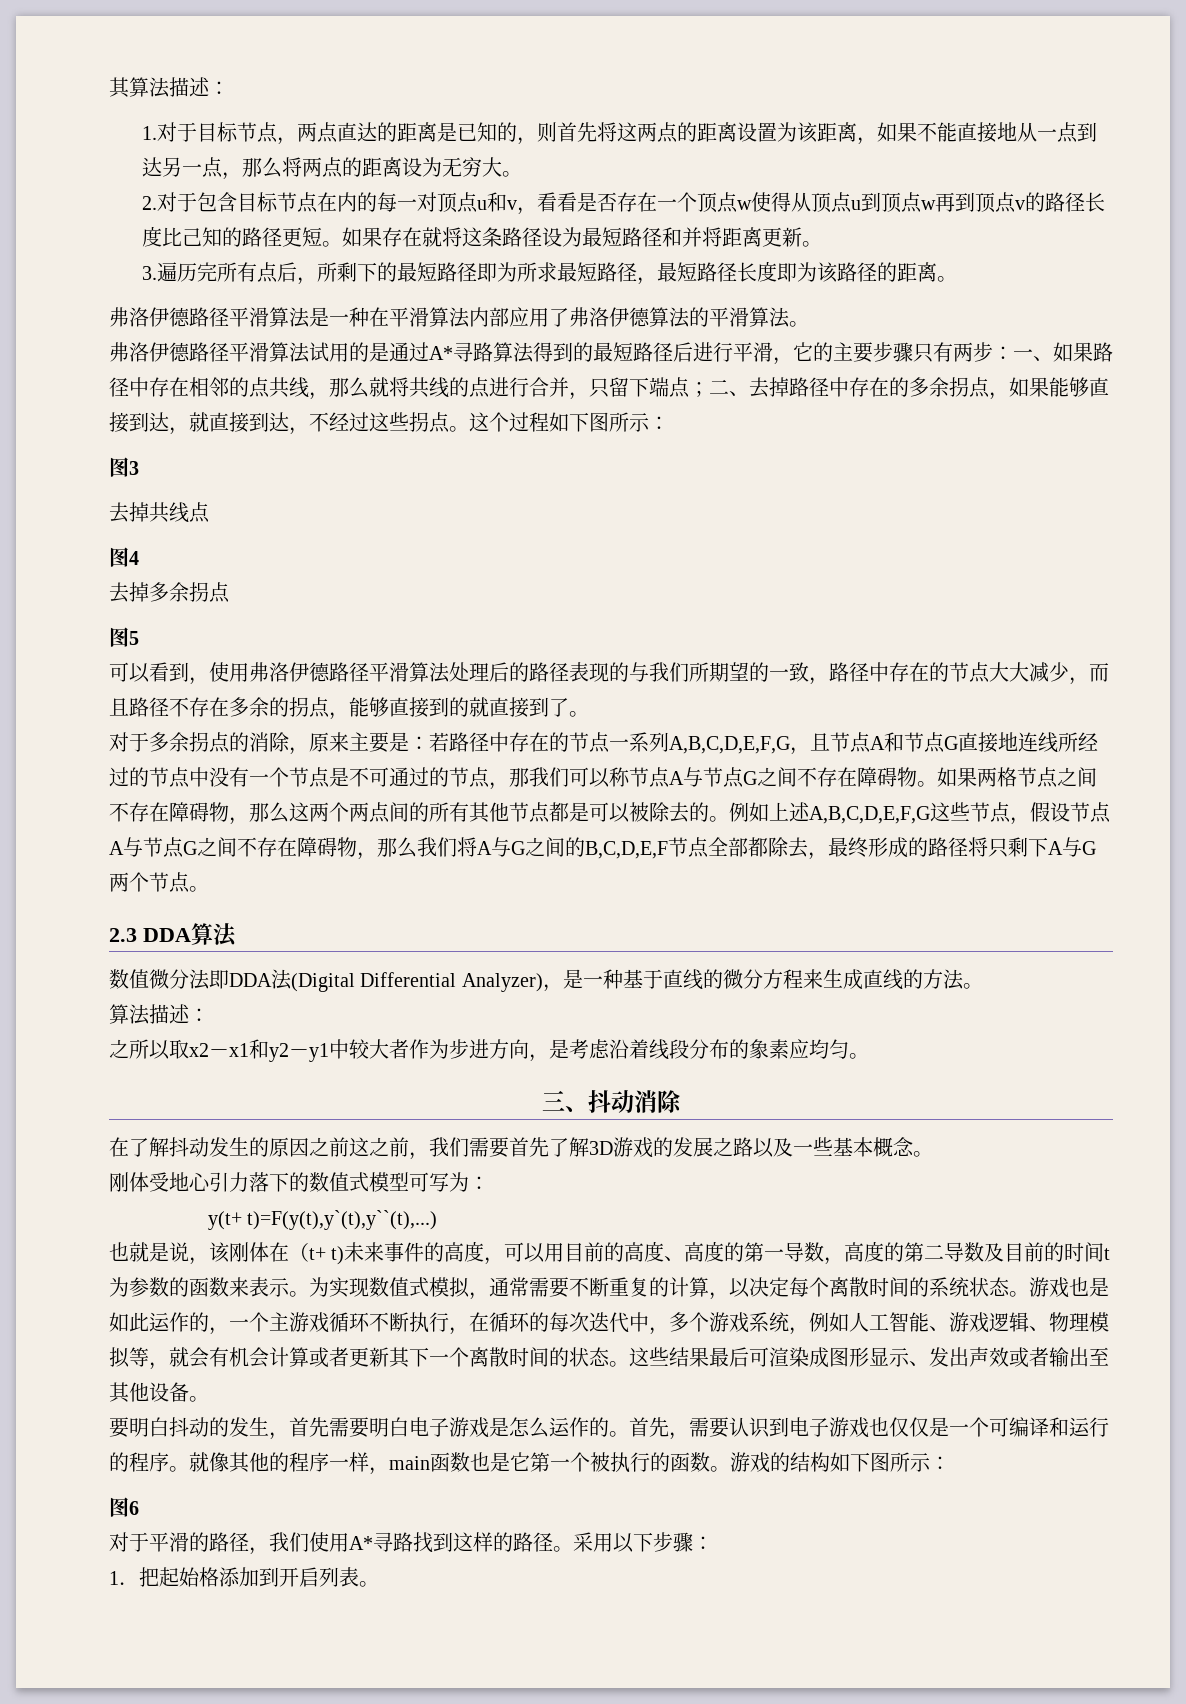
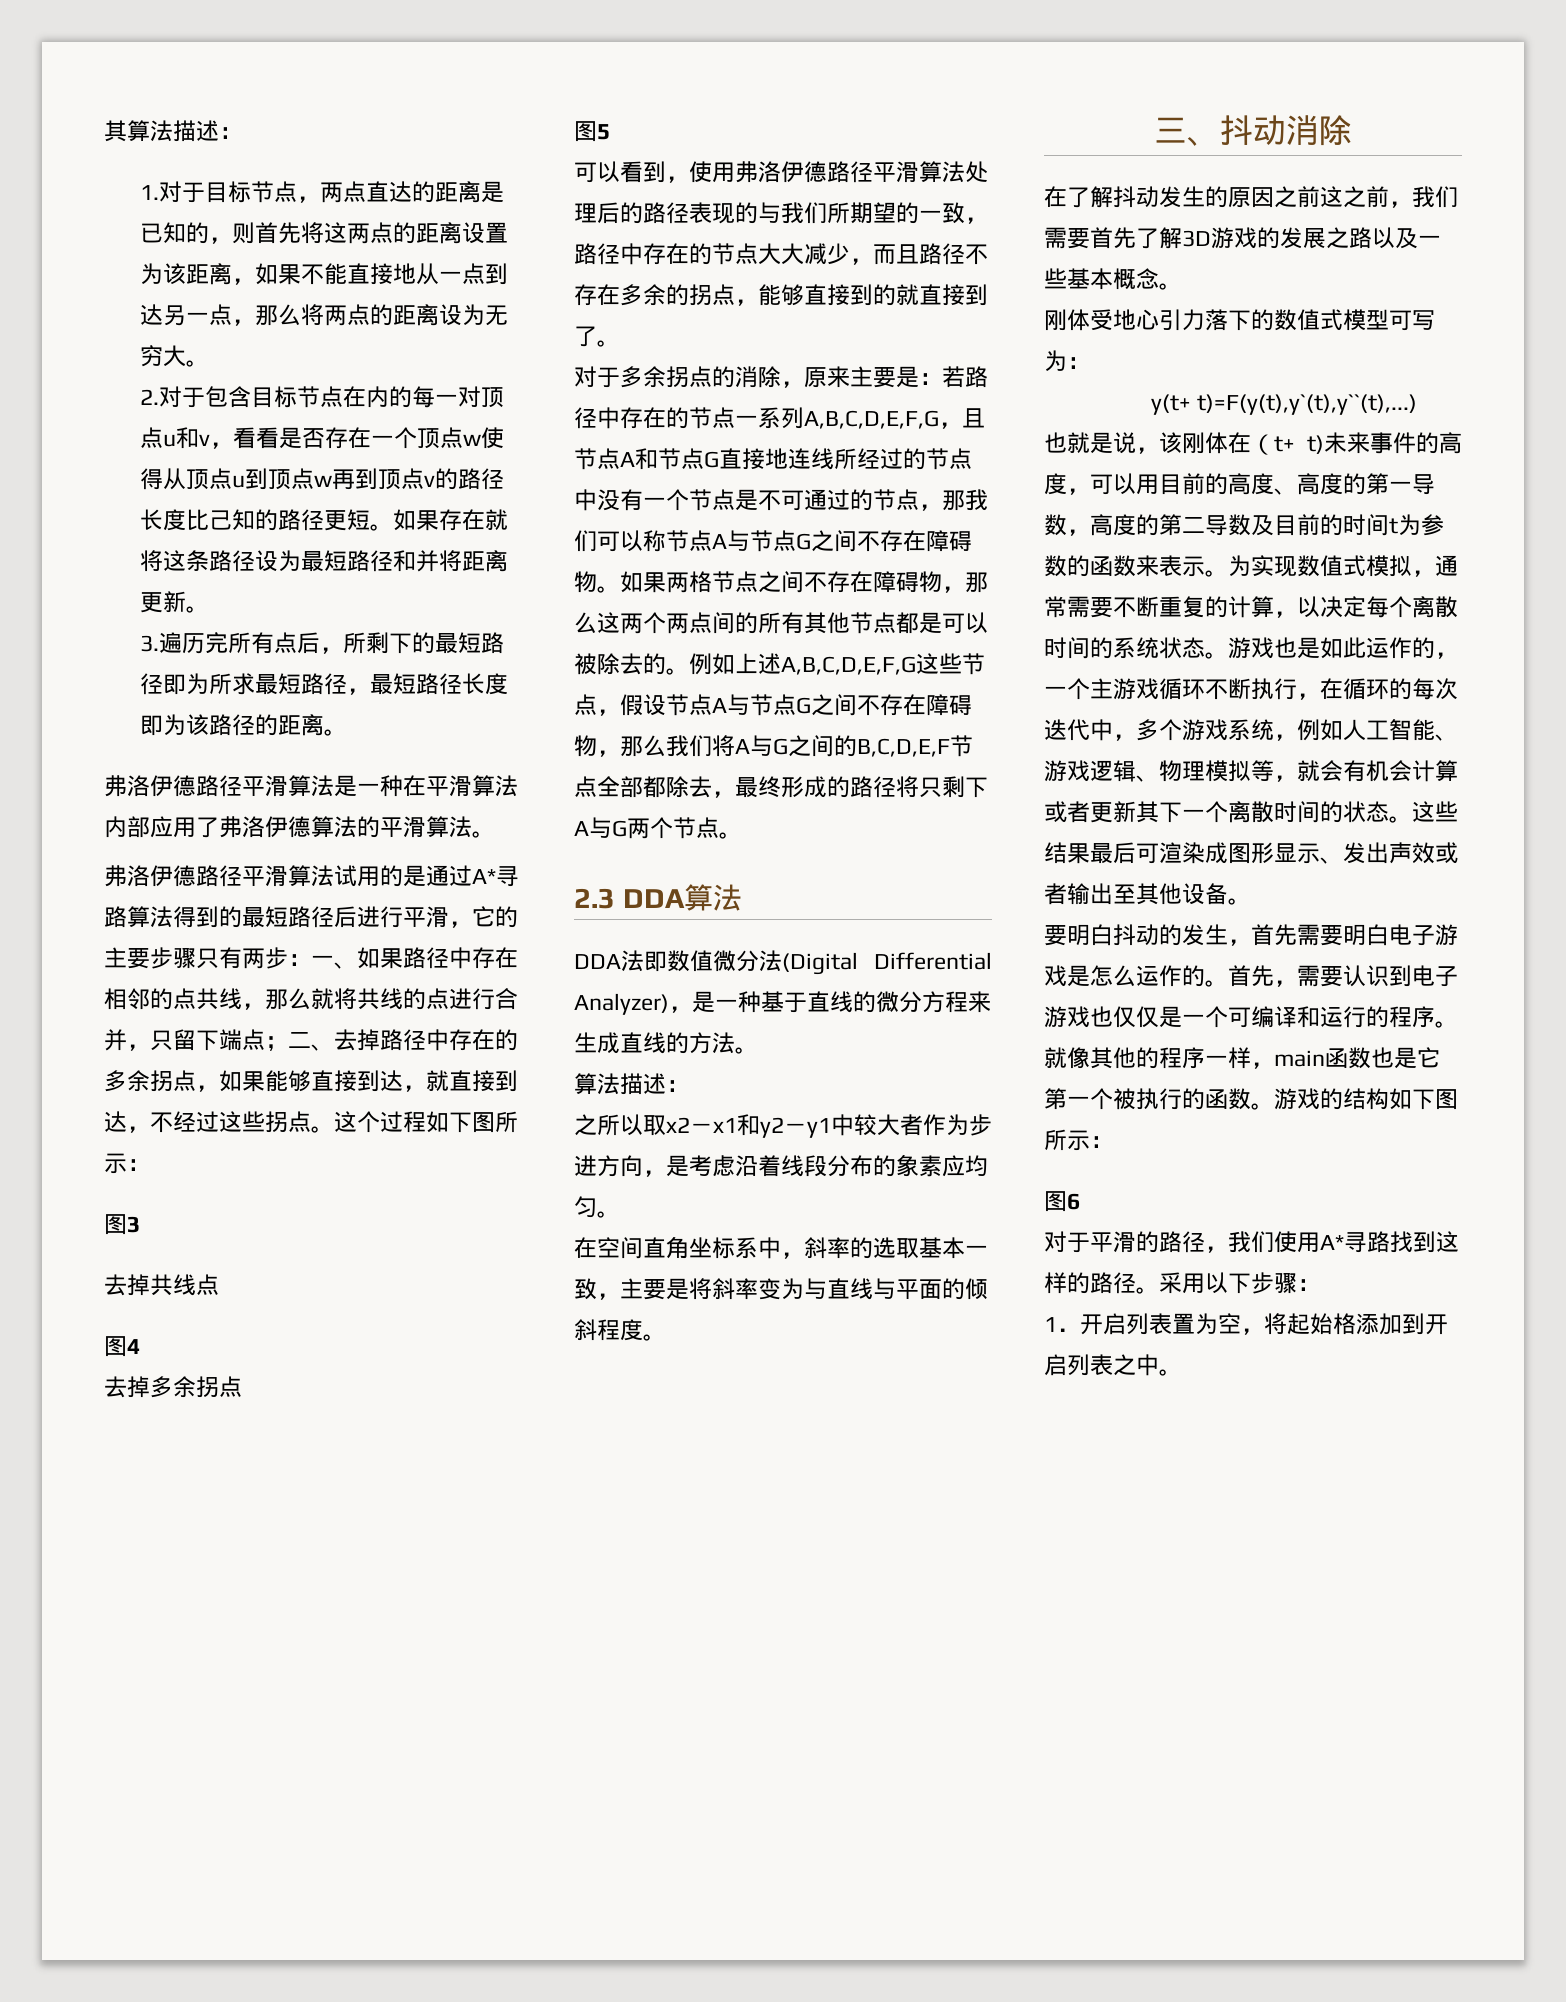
- 数值微分法即DDA法(Digital Differential Analyzer)，是一种基于直线的微分方程来生成直线的方法。
+ DDA法即数值微分法(Digital Differential Analyzer)，是一种基于直线的微分方程来生成直线的方法。
+ 在空间直角坐标系中，斜率的选取基本一致，主要是将斜率变为与直线与平面的倾斜程度。
- 1．把起始格添加到开启列表。
+ 1．开启列表置为空，将起始格添加到开启列表之中。

